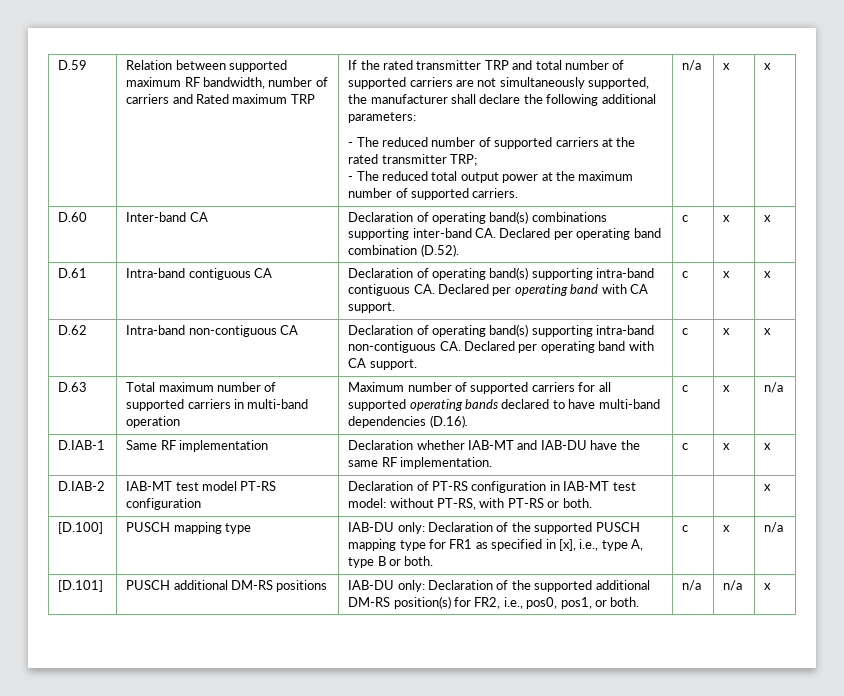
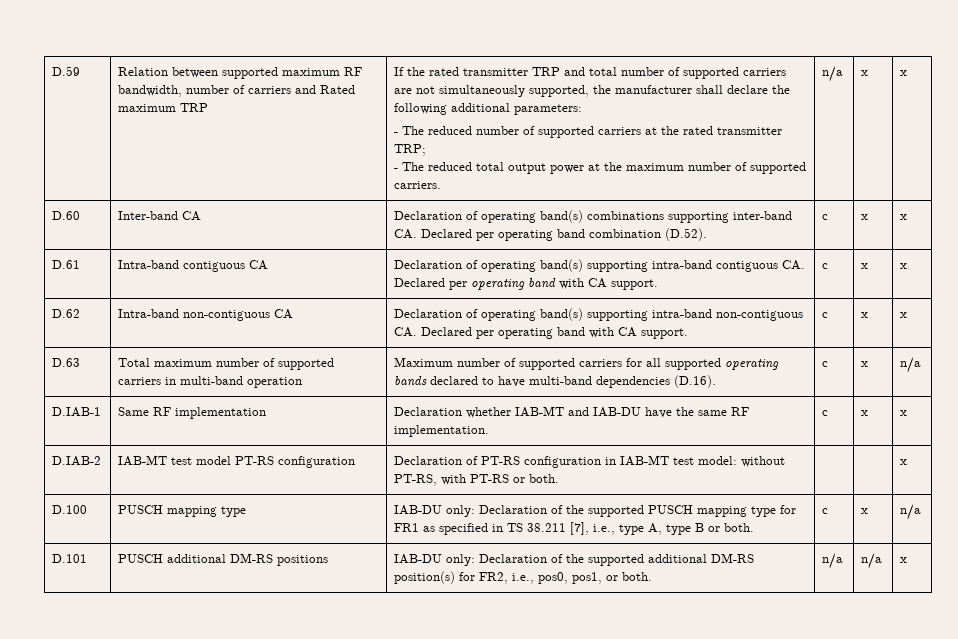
- [D.100] | PUSCH mapping type | IAB-DU only: Declaration of the supported PUSCH mapping type for FR1 as specified in [x], i.e., type A, type B or both. | c | x | n/a
+ D.100 | PUSCH mapping type | IAB-DU only: Declaration of the supported PUSCH mapping type for FR1 as specified in TS 38.211 [7], i.e., type A, type B or both. | c | x | n/a
- [D.101] | PUSCH additional DM-RS positions | IAB-DU only: Declaration of the supported additional DM-RS position(s) for FR2, i.e., pos0, pos1, or both. | n/a | n/a | x
+ D.101 | PUSCH additional DM-RS positions | IAB-DU only: Declaration of the supported additional DM-RS position(s) for FR2, i.e., pos0, pos1, or both. | n/a | n/a | x

